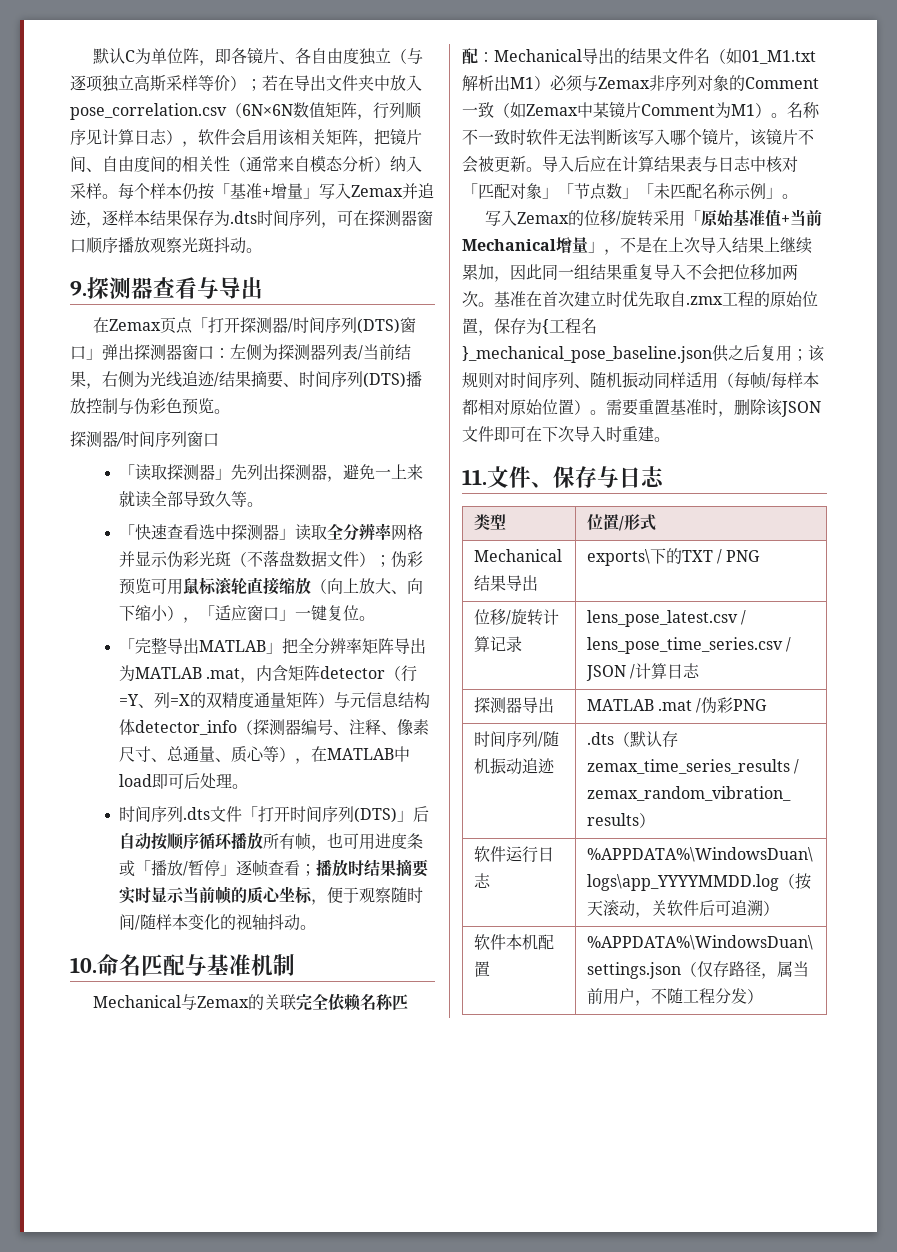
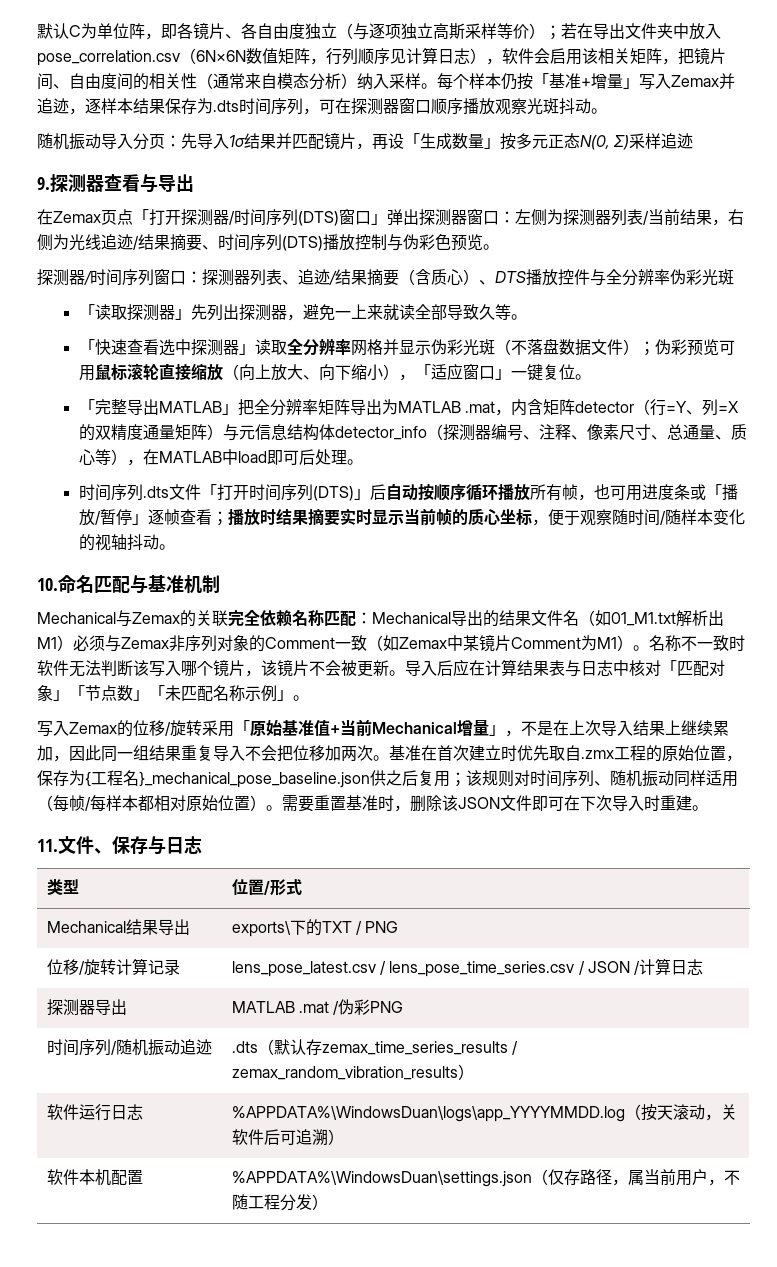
+ 随机振动导入分页：先导入1σ结果并匹配镜片，再设「生成数量」按多元正态N(0, Σ)采样追迹
- 探测器/时间序列窗口
+ 探测器/时间序列窗口：探测器列表、追迹/结果摘要（含质心）、DTS播放控件与全分辨率伪彩光斑

